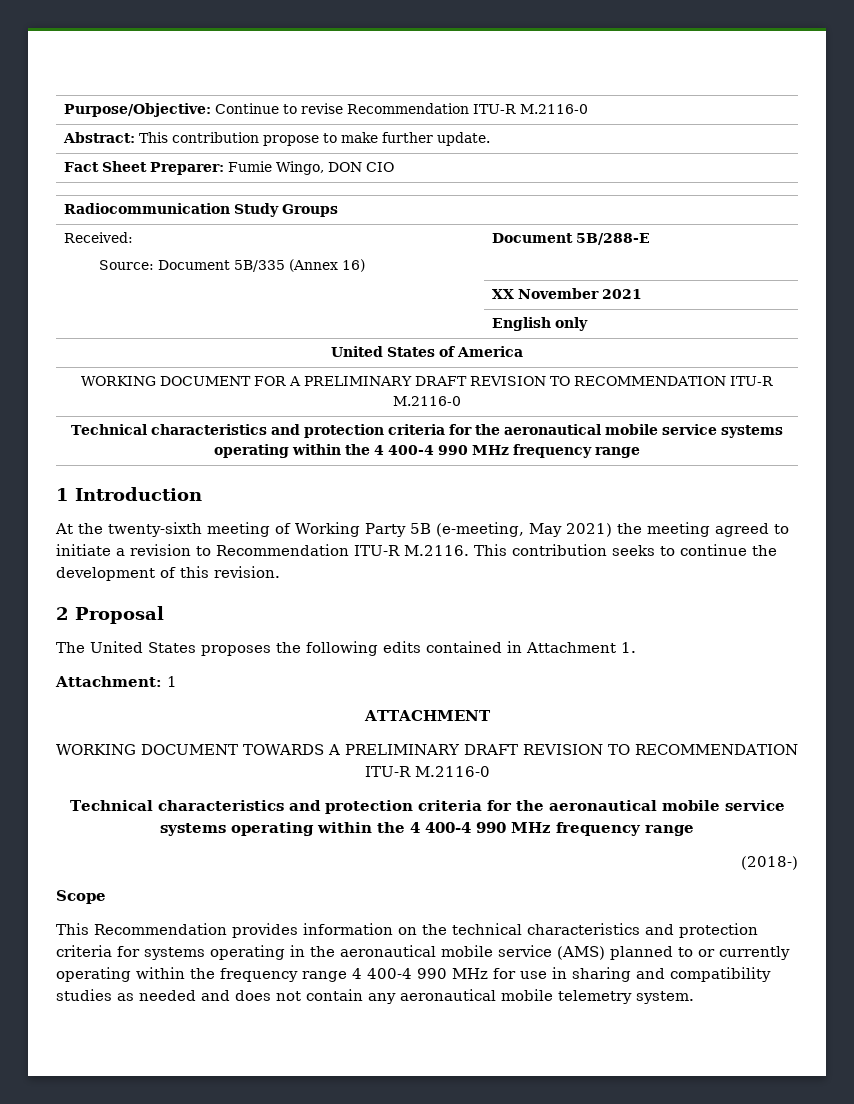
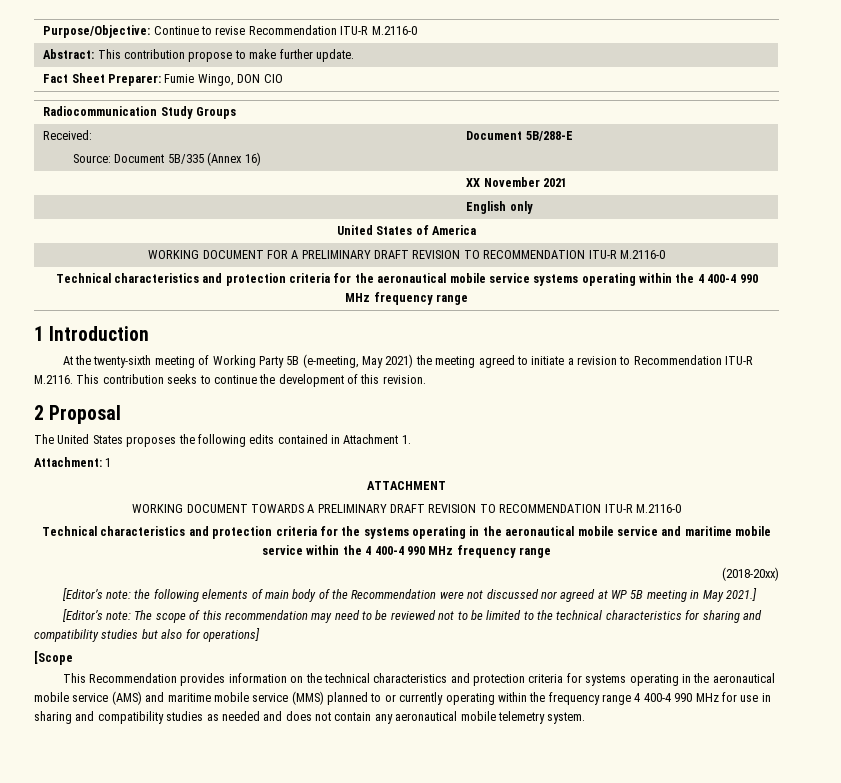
  WORKING DOCUMENT TOWARDS A PRELIMINARY DRAFT REVISION TO RECOMMENDATION ITU-R M.2116-0
- Technical characteristics and protection criteria for the aeronautical mobile service systems operating within the 4 400-4 990 MHz frequency range
- (2018-)
- Scope
+ Technical characteristics and protection criteria for the systems operating in the aeronautical mobile service and maritime mobile service within the 4 400-4 990 MHz frequency range
+ (2018-20xx)
+ [Editor’s note: the following elements of main body of the Recommendation were not discussed nor agreed at WP 5B meeting in May 2021.]
+ [Editor’s note: The scope of this recommendation may need to be reviewed not to be limited to the technical characteristics for sharing and compatibility studies but also for operations]
+ [Scope
- This Recommendation provides information on the technical characteristics and protection criteria for systems operating in the aeronautical mobile service (AMS) planned to or currently operating within the frequency range 4 400-4 990 MHz for use in sharing and compatibility studies as needed and does not contain any aeronautical mobile telemetry system.
+ This Recommendation provides information on the technical characteristics and protection criteria for systems operating in the aeronautical mobile service (AMS) and maritime mobile service (MMS) planned to or currently operating within the frequency range 4 400-4 990 MHz for use in sharing and compatibility studies as needed and does not contain any aeronautical mobile telemetry system.

